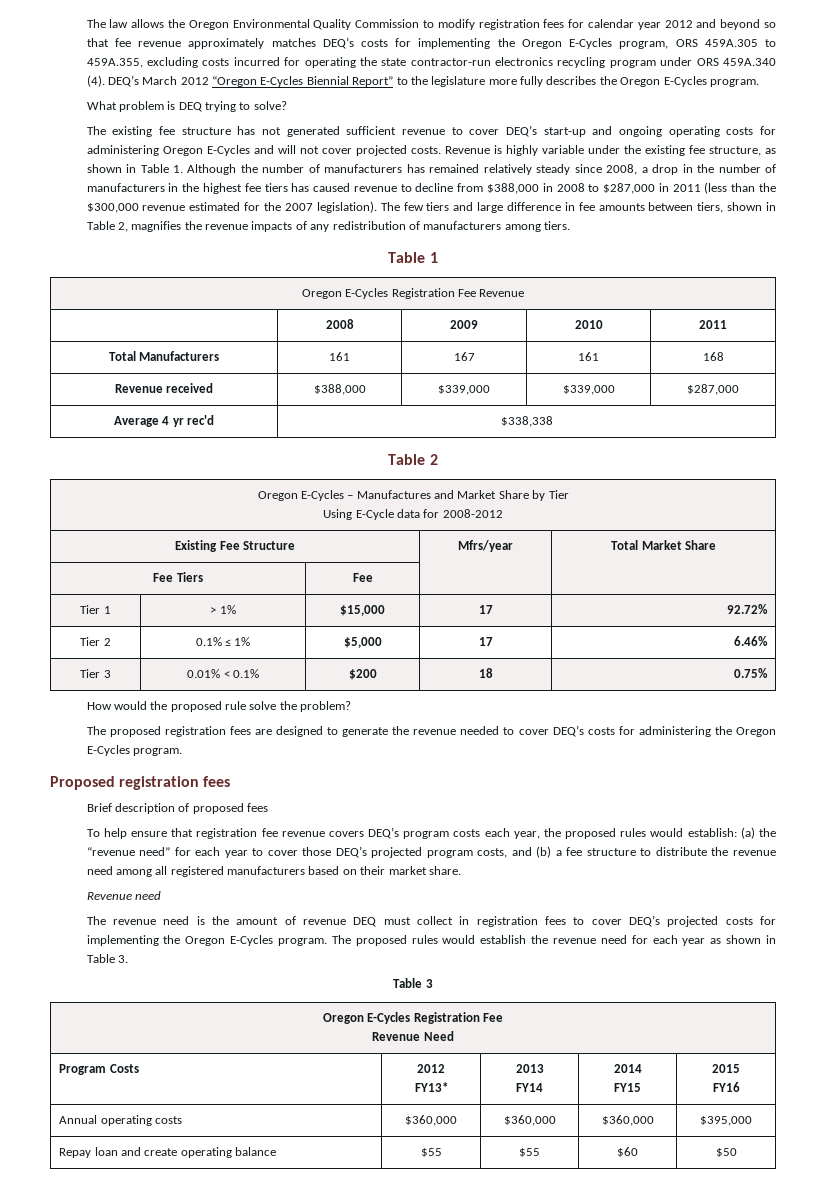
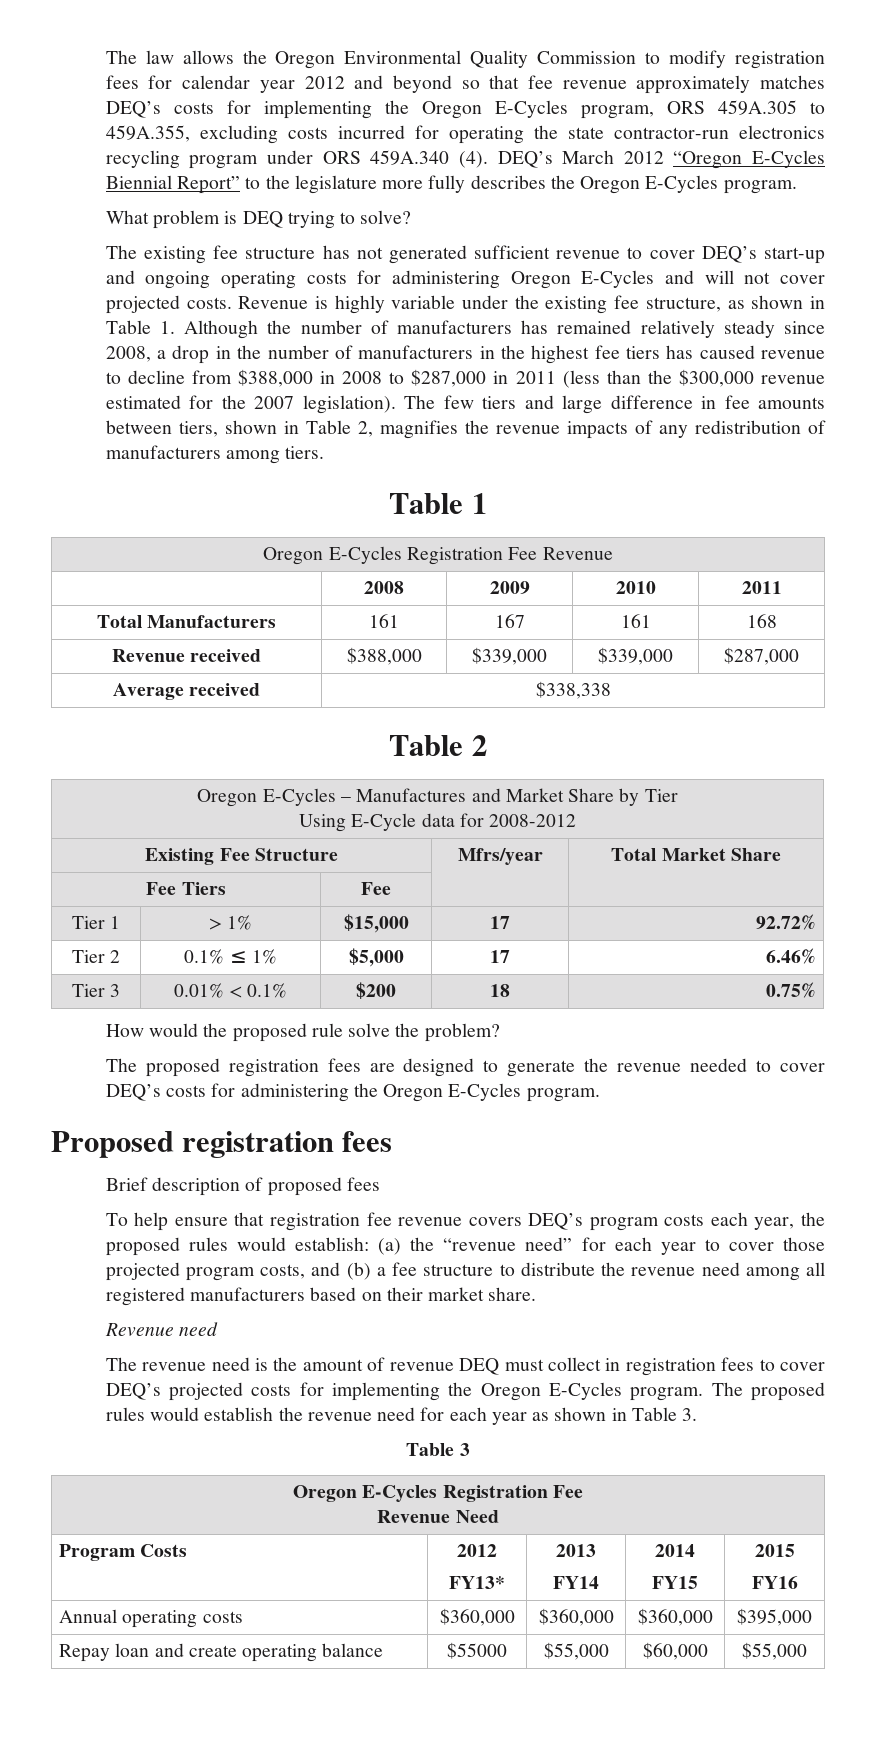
- Average 4 yr rec'd | $338,338
+ Average received | $338,338
- To help ensure that registration fee revenue covers DEQ’s program costs each year, the proposed rules would establish: (a) the “revenue need” for each year to cover those DEQ’s projected program costs, and (b) a fee structure to distribute the revenue need among all registered manufacturers based on their market share.
+ To help ensure that registration fee revenue covers DEQ’s program costs each year, the proposed rules would establish: (a) the “revenue need” for each year to cover those projected program costs, and (b) a fee structure to distribute the revenue need among all registered manufacturers based on their market share.
- Repay loan and create operating balance | $55 | $55 | $60 | $50
+ Repay loan and create operating balance | $55000 | $55,000 | $60,000 | $55,000

